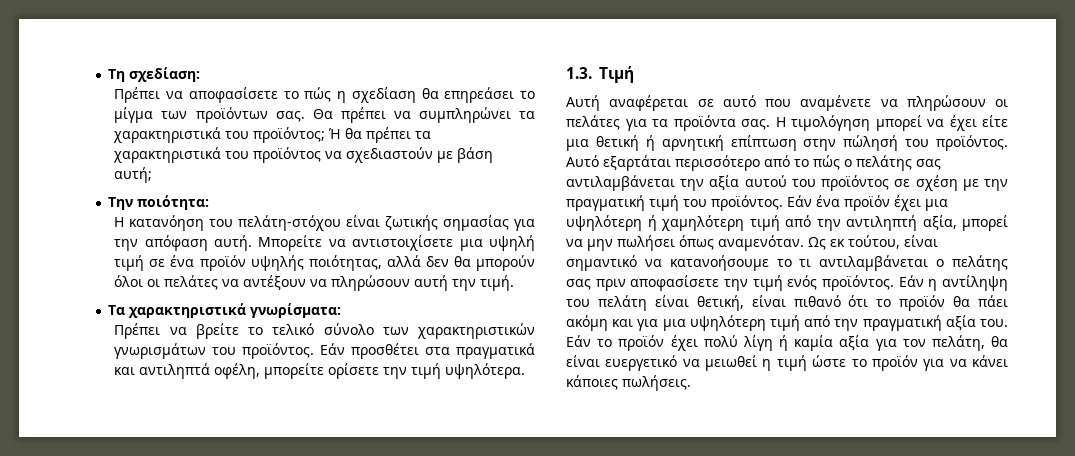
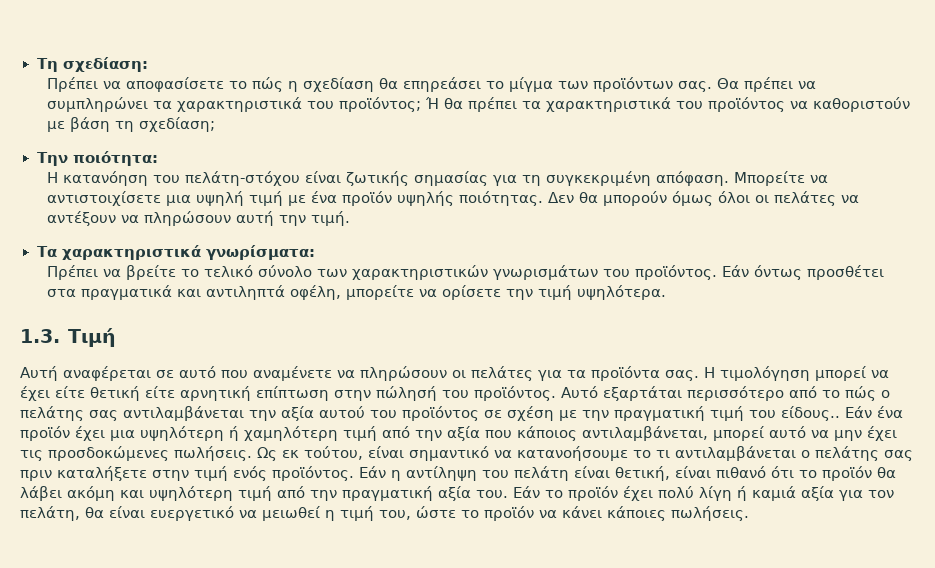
- Θα πρέπει να συμπληρώνει τα χαρακτηριστικά του προϊόντος; Ή θα πρέπει τα χαρακτηριστικά του προϊόντος να σχεδιαστούν με βάση αυτή;
+ Θα πρέπει να συμπληρώνει τα χαρακτηριστικά του προϊόντος; Ή θα πρέπει τα χαρακτηριστικά του προϊόντος να καθοριστούν με βάση τη σχεδίαση;
- Η κατανόηση του πελάτη-στόχου είναι ζωτικής σημασίας για την απόφαση αυτή.
+ Η κατανόηση του πελάτη-στόχου είναι ζωτικής σημασίας για τη συγκεκριμένη απόφαση.
- Μπορείτε να αντιστοιχίσετε μια υψηλή τιμή σε ένα προϊόν υψηλής ποιότητας, αλλά δεν θα μπορούν όλοι οι πελάτες να αντέξουν να πληρώσουν αυτή την τιμή.
+ Μπορείτε να αντιστοιχίσετε μια υψηλή τιμή με ένα προϊόν υψηλής ποιότητας. Δεν θα μπορούν όμως όλοι οι πελάτες να αντέξουν να πληρώσουν αυτή την τιμή.
- Εάν προσθέτει στα πραγματικά και αντιληπτά οφέλη, μπορείτε ορίσετε την τιμή υψηλότερα.
+ Εάν όντως προσθέτει στα πραγματικά και αντιληπτά οφέλη, μπορείτε να ορίσετε την τιμή υψηλότερα.
- Η τιμολόγηση μπορεί να έχει είτε μια θετική ή αρνητική επίπτωση στην πώλησή του προϊόντος.
+ Η τιμολόγηση μπορεί να έχει είτε θετική είτε αρνητική επίπτωση στην πώλησή του προϊόντος.
- Αυτό εξαρτάται περισσότερο από το πώς ο πελάτης σας αντιλαμβάνεται την αξία αυτού του προϊόντος σε σχέση με την πραγματική τιμή του προϊόντος.
+ Αυτό εξαρτάται περισσότερο από το πώς ο πελάτης σας αντιλαμβάνεται την αξία αυτού του προϊόντος σε σχέση με την πραγματική τιμή του είδους..
- Εάν ένα προϊόν έχει μια υψηλότερη ή χαμηλότερη τιμή από την αντιληπτή αξία, μπορεί να μην πωλήσει όπως αναμενόταν.
+ Εάν ένα προϊόν έχει μια υψηλότερη ή χαμηλότερη τιμή από την αξία που κάποιος αντιλαμβάνεται, μπορεί αυτό να μην έχει τις προσδοκώμενες πωλήσεις.
- Ως εκ τούτου, είναι σημαντικό να κατανοήσουμε το τι αντιλαμβάνεται ο πελάτης σας πριν αποφασίσετε την τιμή ενός προϊόντος.
+ Ως εκ τούτου, είναι σημαντικό να κατανοήσουμε το τι αντιλαμβάνεται ο πελάτης σας πριν καταλήξετε στην τιμή ενός προϊόντος.
- Εάν η αντίληψη του πελάτη είναι θετική, είναι πιθανό ότι το προϊόν θα πάει ακόμη και για μια υψηλότερη τιμή από την πραγματική αξία του.
+ Εάν η αντίληψη του πελάτη είναι θετική, είναι πιθανό ότι το προϊόν θα λάβει ακόμη και υψηλότερη τιμή από την πραγματική αξία του.
- Εάν το προϊόν έχει πολύ λίγη ή καμία αξία για τον πελάτη, θα είναι ευεργετικό να μειωθεί η τιμή ώστε το προϊόν για να κάνει κάποιες πωλήσεις.
+ Εάν το προϊόν έχει πολύ λίγη ή καμιά αξία για τον πελάτη, θα είναι ευεργετικό να μειωθεί η τιμή του, ώστε το προϊόν να κάνει κάποιες πωλήσεις.

